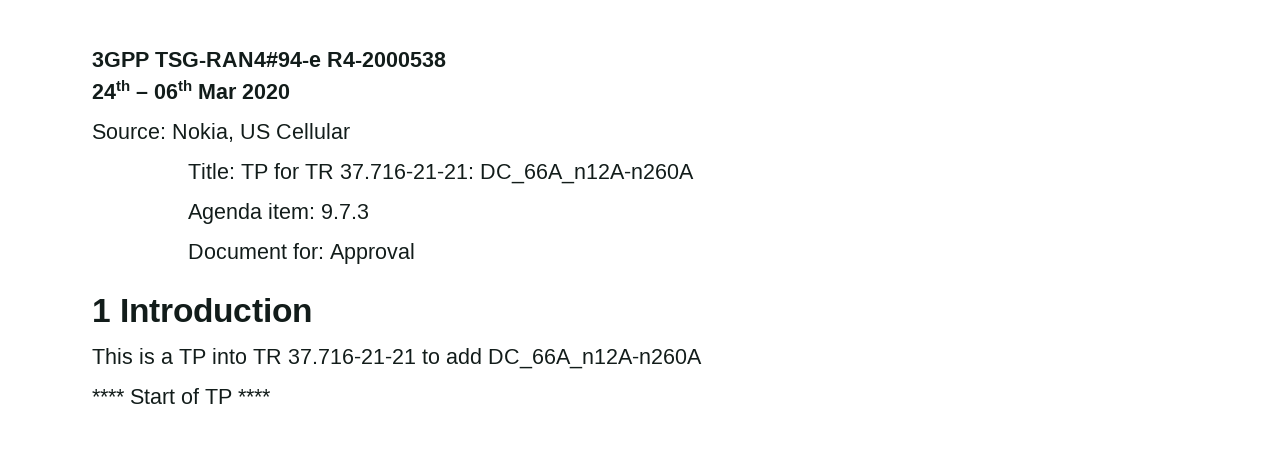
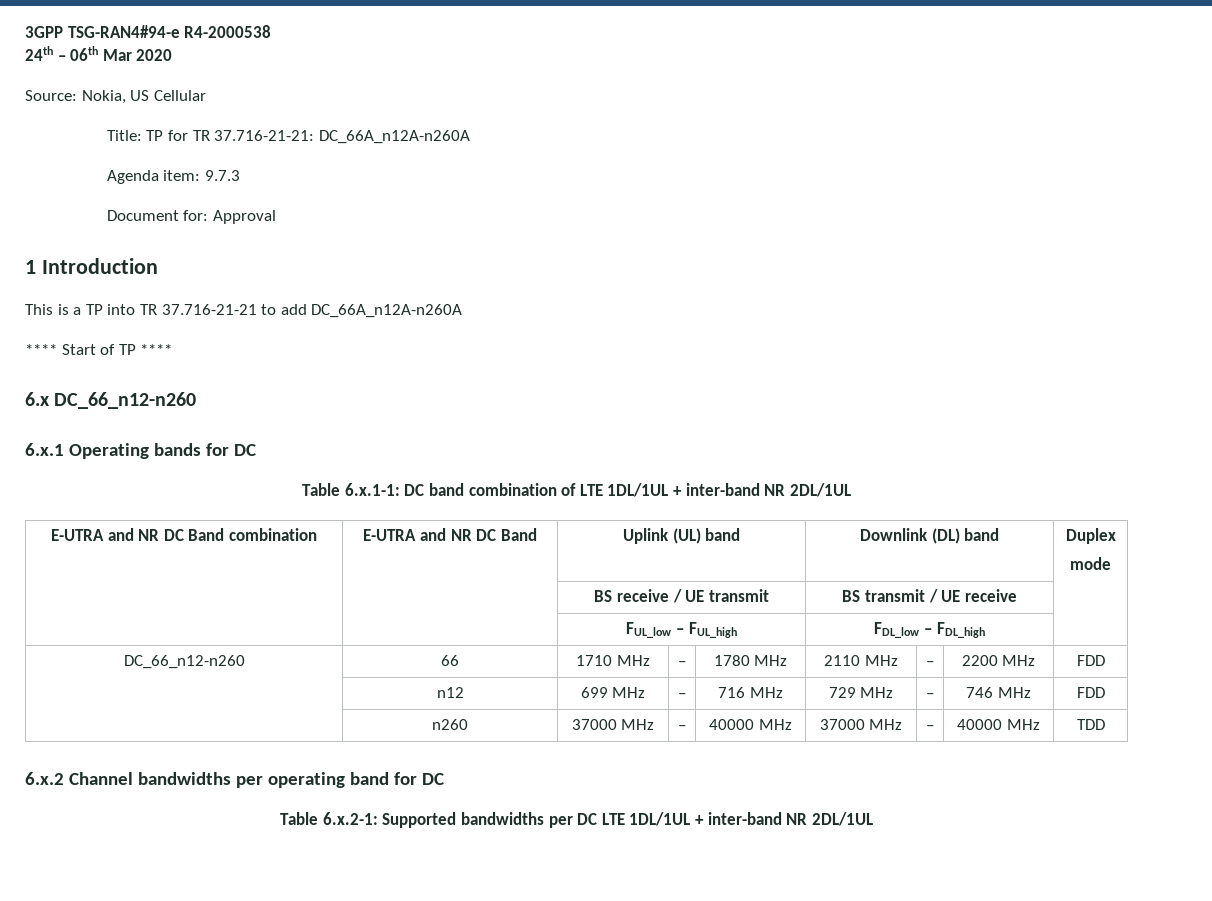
+ 6.x DC_66_n12-n260
+ 6.x.1 Operating bands for DC
+ Table 6.x.1-1: DC band combination of LTE 1DL/1UL + inter-band NR 2DL/1UL
+ E-UTRA and NR DC Band combination | E-UTRA and NR DC Band | Uplink (UL) band | Downlink (DL) band | Duplex
+ mode
+ | | BS receive / UE transmit | BS transmit / UE receive |
+ | | FUL_low – FUL_high | FDL_low – FDL_high |
+ DC_66_n12-n260 | 66 | 1710 MHz | – | 1780 MHz | 2110 MHz | – | 2200 MHz | FDD
+ | n12 | 699 MHz | – | 716 MHz | 729 MHz | – | 746 MHz | FDD
+ | n260 | 37000 MHz | – | 40000 MHz | 37000 MHz | – | 40000 MHz | TDD
+ 6.x.2 Channel bandwidths per operating band for DC
+ Table 6.x.2-1: Supported bandwidths per DC LTE 1DL/1UL + inter-band NR 2DL/1UL

